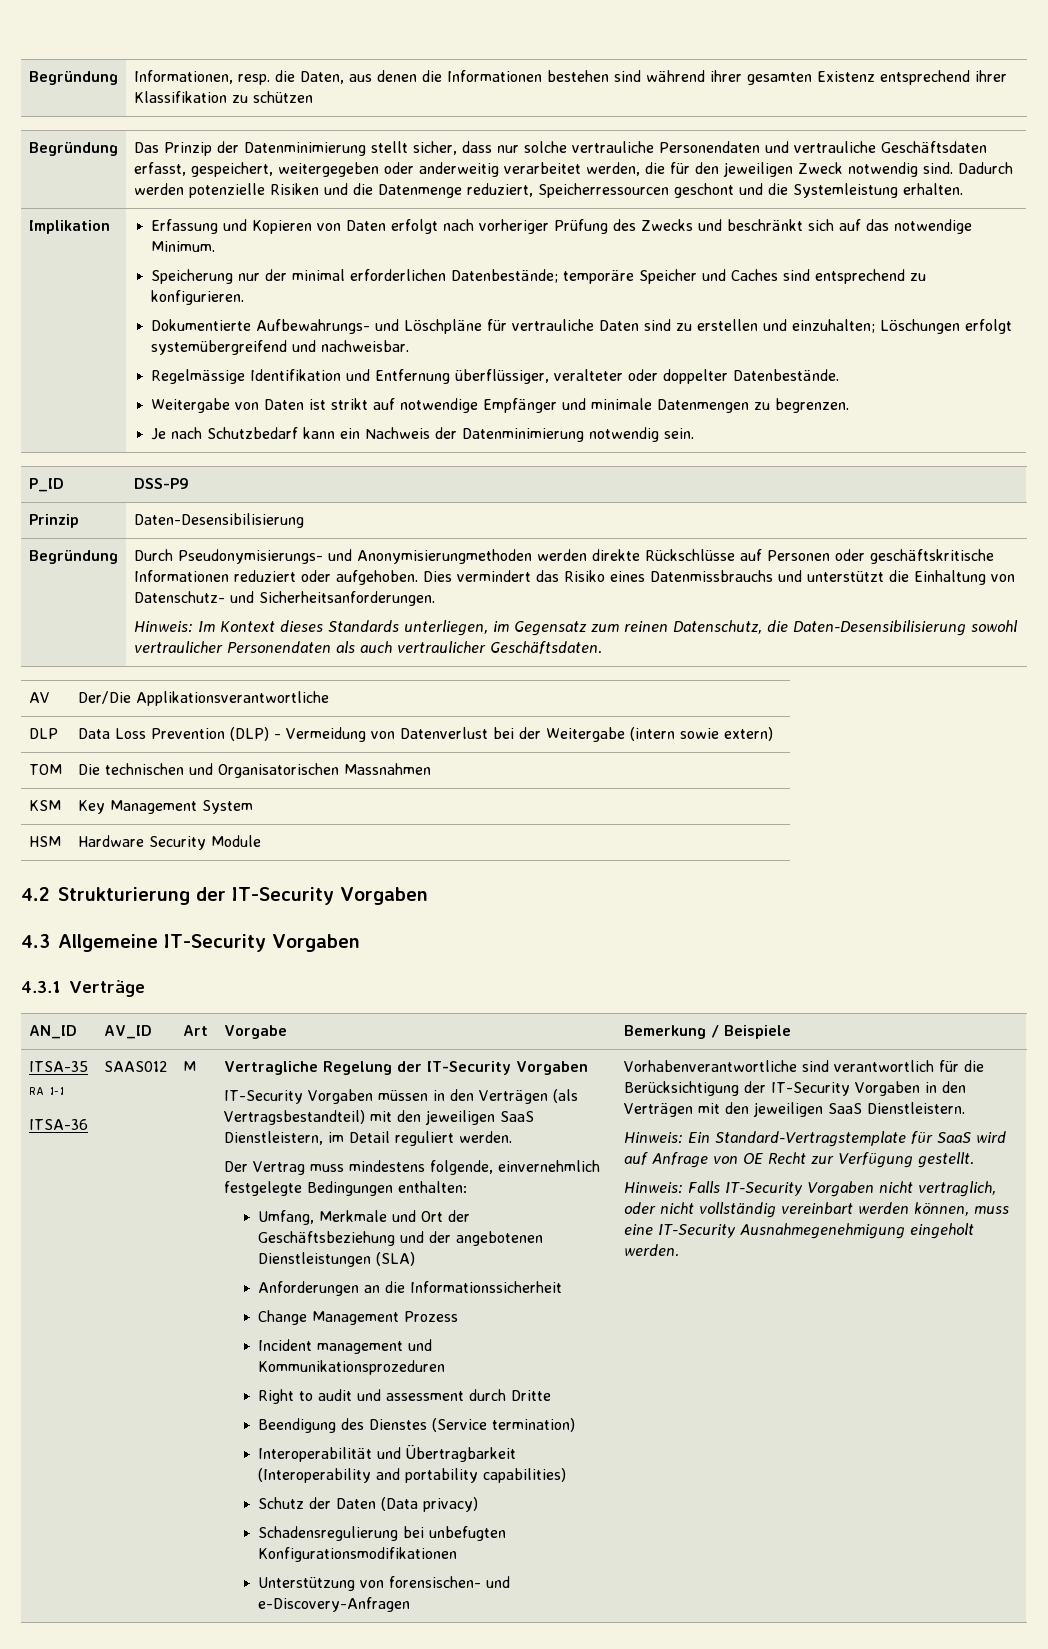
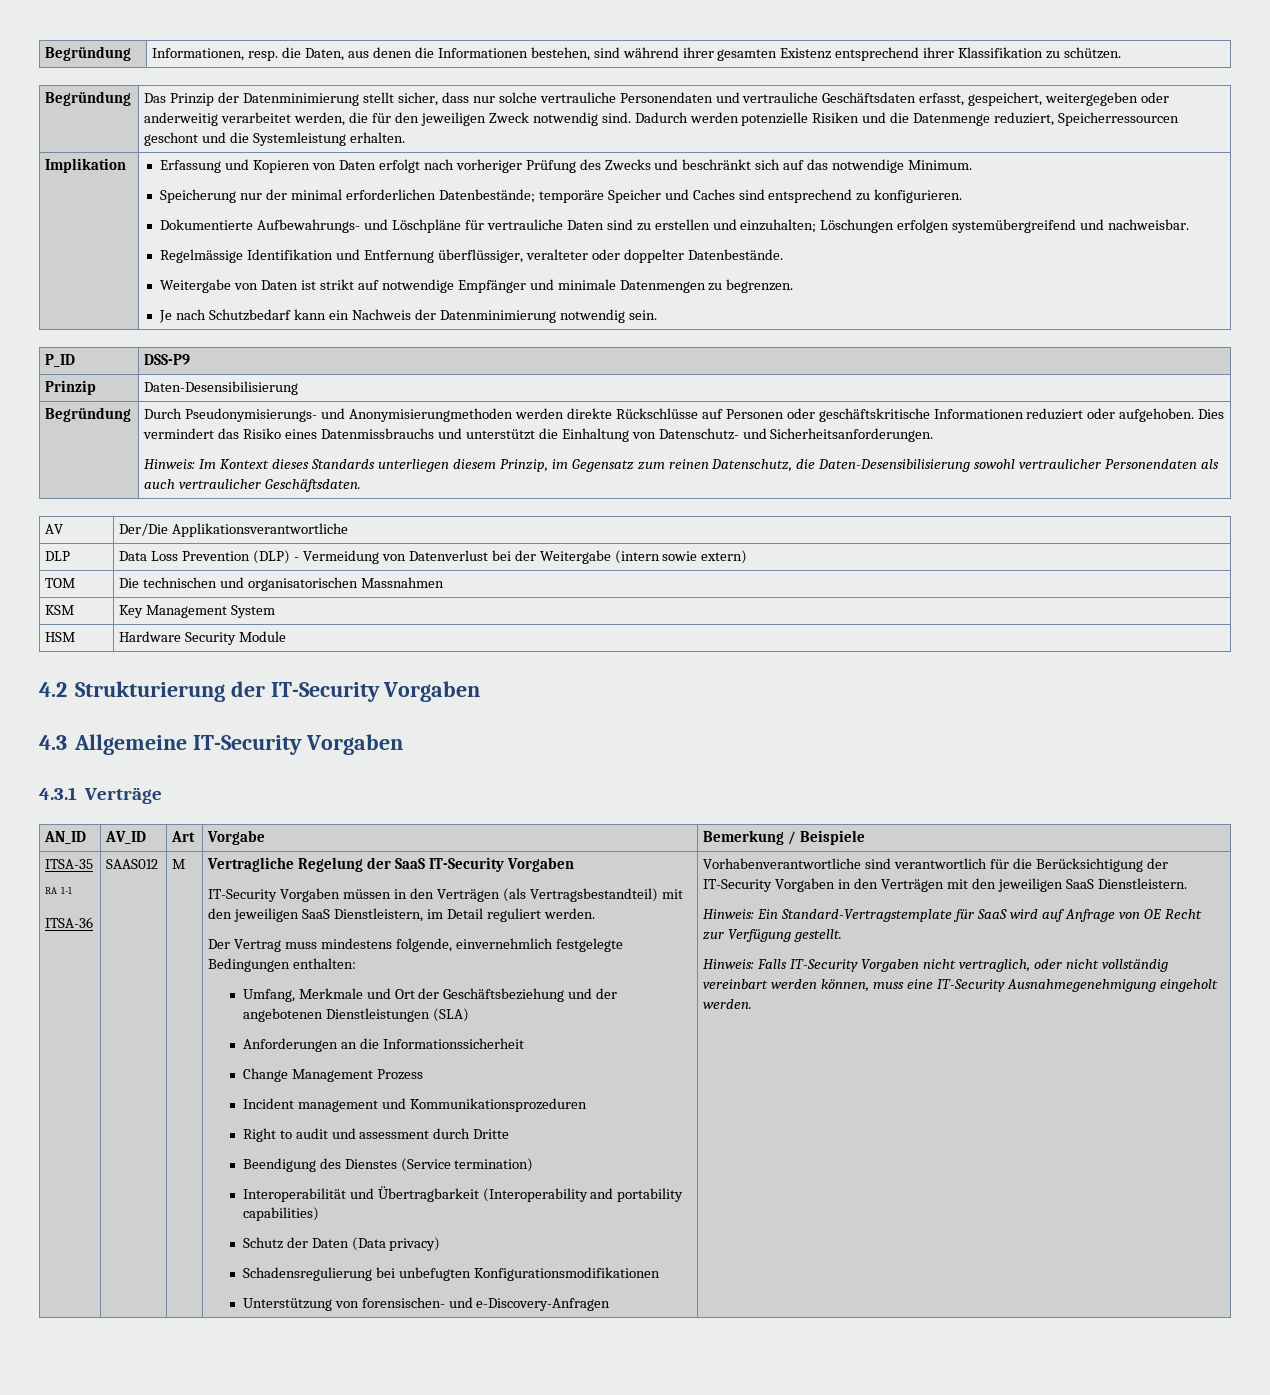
- Begründung | Informationen, resp. die Daten, aus denen die Informationen bestehen sind während ihrer gesamten Existenz entsprechend ihrer Klassifikation zu schützen
+ Begründung | Informationen, resp. die Daten, aus denen die Informationen bestehen, sind während ihrer gesamten Existenz entsprechend ihrer Klassifikation zu schützen.
- Dokumentierte Aufbewahrungs- und Löschpläne für vertrauliche Daten sind zu erstellen und einzuhalten; Löschungen erfolgt systemübergreifend und nachweisbar.
+ Dokumentierte Aufbewahrungs- und Löschpläne für vertrauliche Daten sind zu erstellen und einzuhalten; Löschungen erfolgen systemübergreifend und nachweisbar.
- Hinweis: Im Kontext dieses Standards unterliegen, im Gegensatz zum reinen Datenschutz, die Daten-Desensibilisierung sowohl vertraulicher Personendaten als auch vertraulicher Geschäftsdaten.
+ Hinweis: Im Kontext dieses Standards unterliegen diesem Prinzip, im Gegensatz zum reinen Datenschutz, die Daten-Desensibilisierung sowohl vertraulicher Personendaten als auch vertraulicher Geschäftsdaten.
- TOM | Die technischen und Organisatorischen Massnahmen
+ TOM | Die technischen und organisatorischen Massnahmen
- Vertragliche Regelung der IT-Security Vorgaben
+ Vertragliche Regelung der SaaS IT-Security Vorgaben

